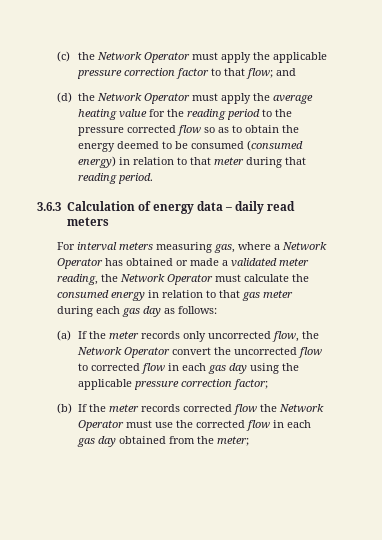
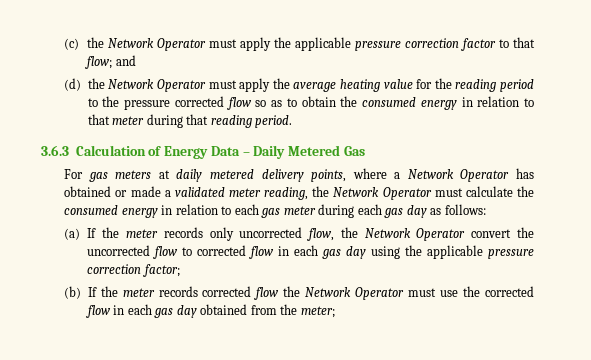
- (d) the Network Operator must apply the average heating value for the reading period to the pressure corrected flow so as to obtain the energy deemed to be consumed (consumed energy) in relation to that meter during that reading period.
+ (d) the Network Operator must apply the average heating value for the reading period to the pressure corrected flow so as to obtain the consumed energy in relation to that meter during that reading period.
- 3.6.3 Calculation of energy data – daily read meters
- For interval meters measuring gas, where a Network Operator has obtained or made a validated meter reading, the Network Operator must calculate the consumed energy in relation to that gas meter during each gas day as follows:
+ 3.6.3 Calculation of Energy Data – Daily Metered Gas
+ For gas meters at daily metered delivery points, where a Network Operator has obtained or made a validated meter reading, the Network Operator must calculate the consumed energy in relation to each gas meter during each gas day as follows:

